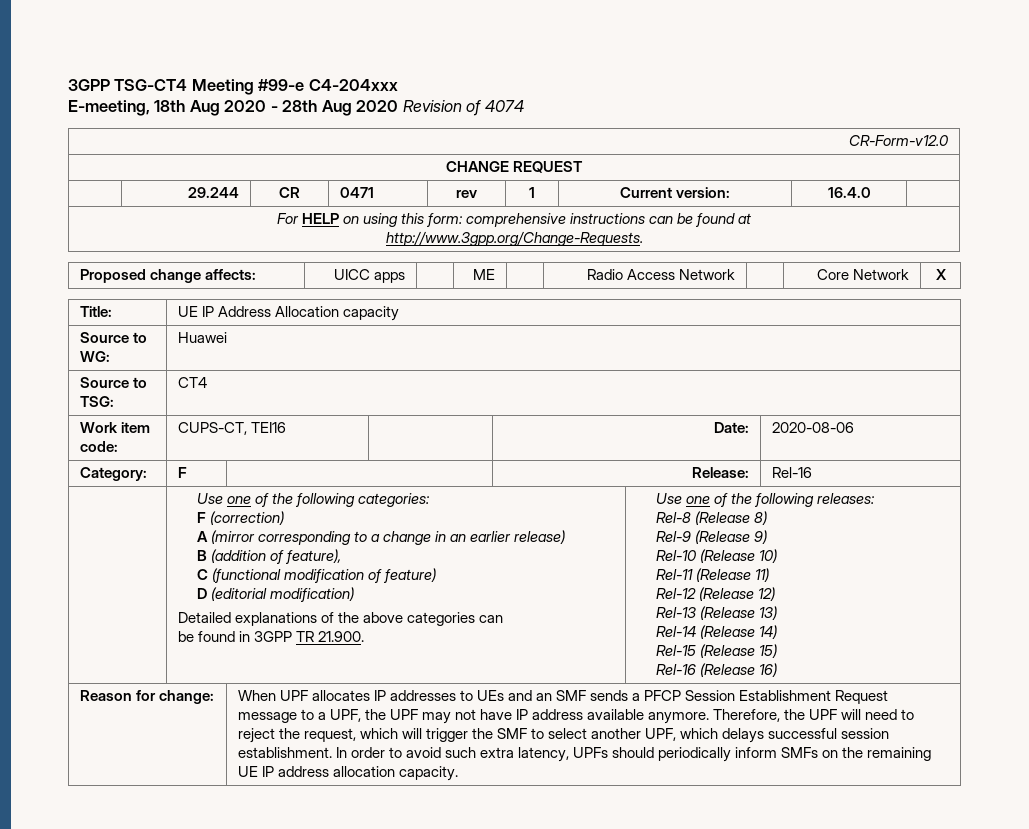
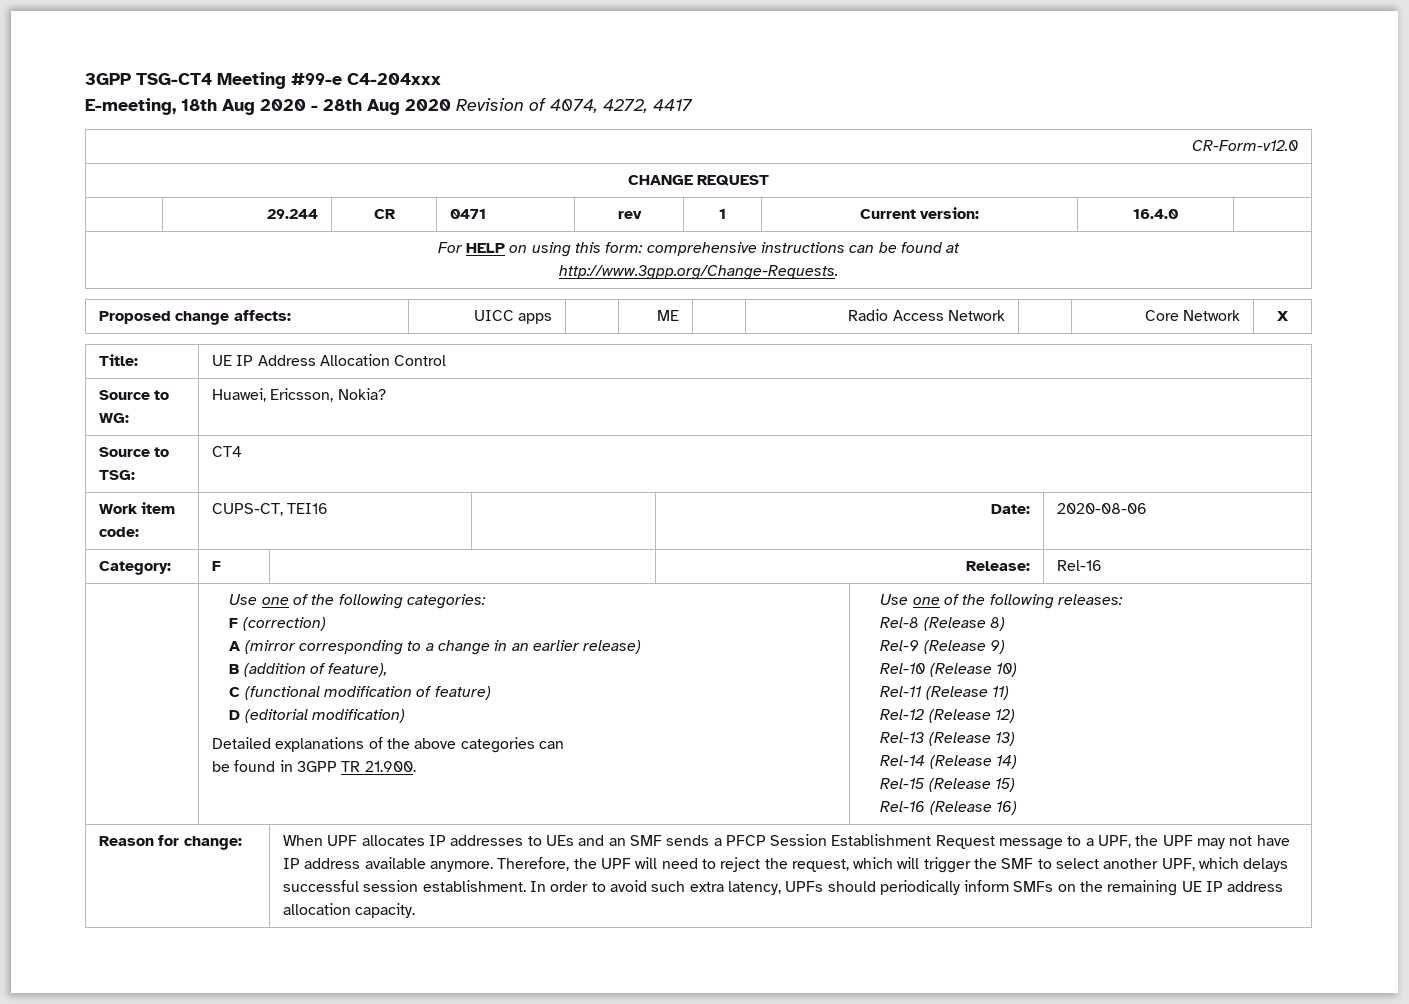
- E-meeting, 18th Aug 2020 - 28th Aug 2020 Revision of 4074
+ E-meeting, 18th Aug 2020 - 28th Aug 2020 Revision of 4074, 4272, 4417
- Title: | UE IP Address Allocation capacity
+ Title: | UE IP Address Allocation Control
- Source to WG: | Huawei
+ Source to WG: | Huawei, Ericsson, Nokia?

